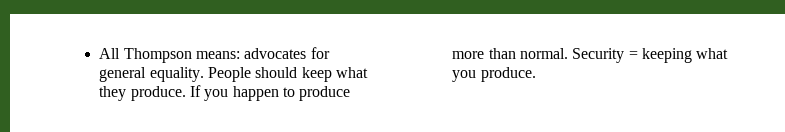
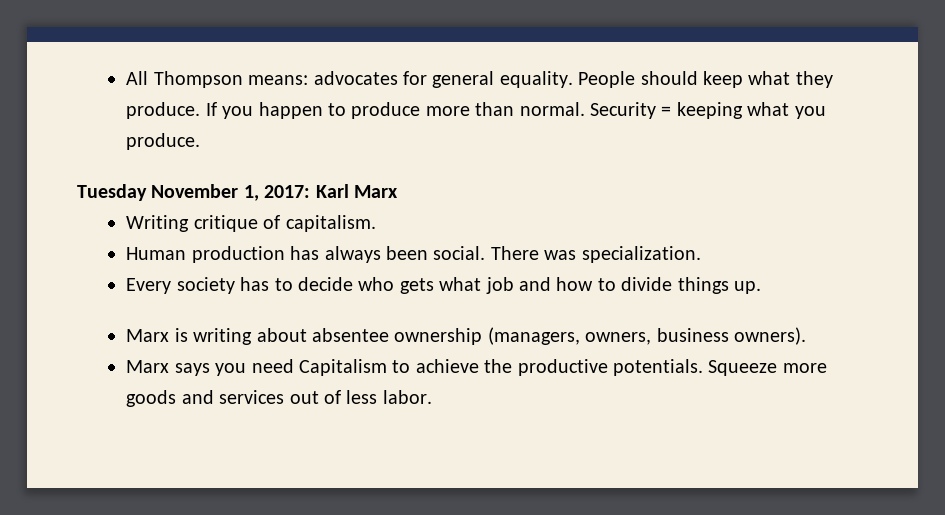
+ Tuesday November 1, 2017: Karl Marx
+ Writing critique of capitalism.
+ Human production has always been social. There was specialization.
+ Every society has to decide who gets what job and how to divide things up.
+ Marx is writing about absentee ownership (managers, owners, business owners).
+ Marx says you need Capitalism to achieve the productive potentials. Squeeze more goods and services out of less labor.

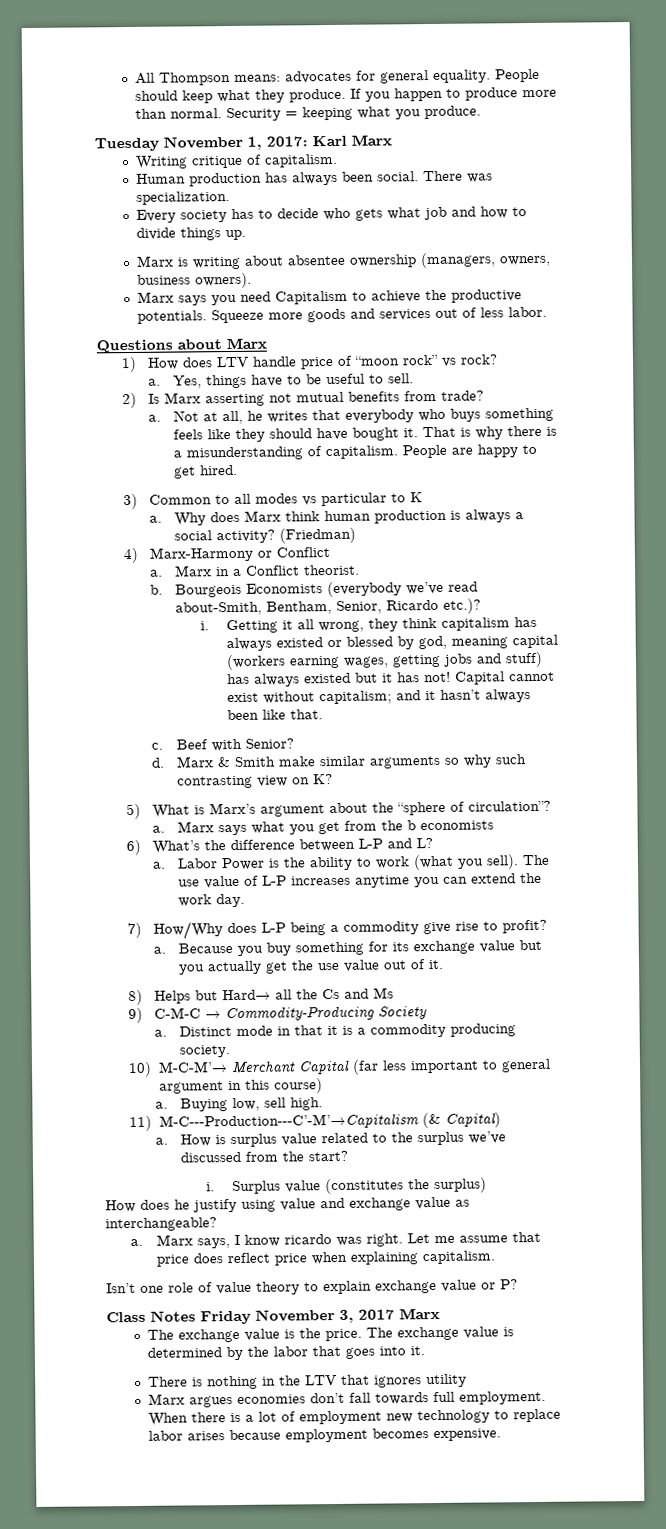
+ Questions about Marx
+ 1) How does LTV handle price of “moon rock” vs rock?
+ a. Yes, things have to be useful to sell.
+ 2) Is Marx asserting not mutual benefits from trade?
+ a. Not at all, he writes that everybody who buys something feels like they should have bought it. That is why there is a misunderstanding of capitalism. People are happy to get hired.
+ 3) Common to all modes vs particular to K
+ a. Why does Marx think human production is always a social activity? (Friedman)
+ 4) Marx-Harmony or Conflict
+ a. Marx in a Conflict theorist.
+ b. Bourgeois Economists (everybody we’ve read about-Smith, Bentham, Senior, Ricardo etc.)?
+ i. Getting it all wrong, they think capitalism has always existed or blessed by god, meaning capital (workers earning wages, getting jobs and stuff) has always existed but it has not! Capital cannot exist without capitalism; and it hasn’t always been like that.
+ c. Beef with Senior?
+ d. Marx & Smith make similar arguments so why such contrasting view on K?
+ 5) What is Marx’s argument about the “sphere of circulation”?
+ a. Marx says what you get from the b economists
+ 6) What’s the difference between L-P and L?
+ a. Labor Power is the ability to work (what you sell). The use value of L-P increases anytime you can extend the work day.
+ 7) How/Why does L-P being a commodity give rise to profit?
+ a. Because you buy something for its exchange value but you actually get the use value out of it.
+ 8) Helps but Hard→ all the Cs and Ms
+ 9) C-M-C → Commodity-Producing Society
+ a. Distinct mode in that it is a commodity producing society.
+ 10) M-C-M’→ Merchant Capital (far less important to general argument in this course)
+ a. Buying low, sell high.
+ 11) M-C---Production---C’-M’→Capitalism (& Capital)
+ a. How is surplus value related to the surplus we’ve discussed from the start?
+ i. Surplus value (constitutes the surplus)
+ How does he justify using value and exchange value as interchangeable?
+ a. Marx says, I know ricardo was right. Let me assume that price does reflect price when explaining capitalism.
+ Isn’t one role of value theory to explain exchange value or P?
+ Class Notes Friday November 3, 2017 Marx
+ The exchange value is the price. The exchange value is determined by the labor that goes into it.
+ There is nothing in the LTV that ignores utility
+ Marx argues economies don’t fall towards full employment. When there is a lot of employment new technology to replace labor arises because employment becomes expensive.

